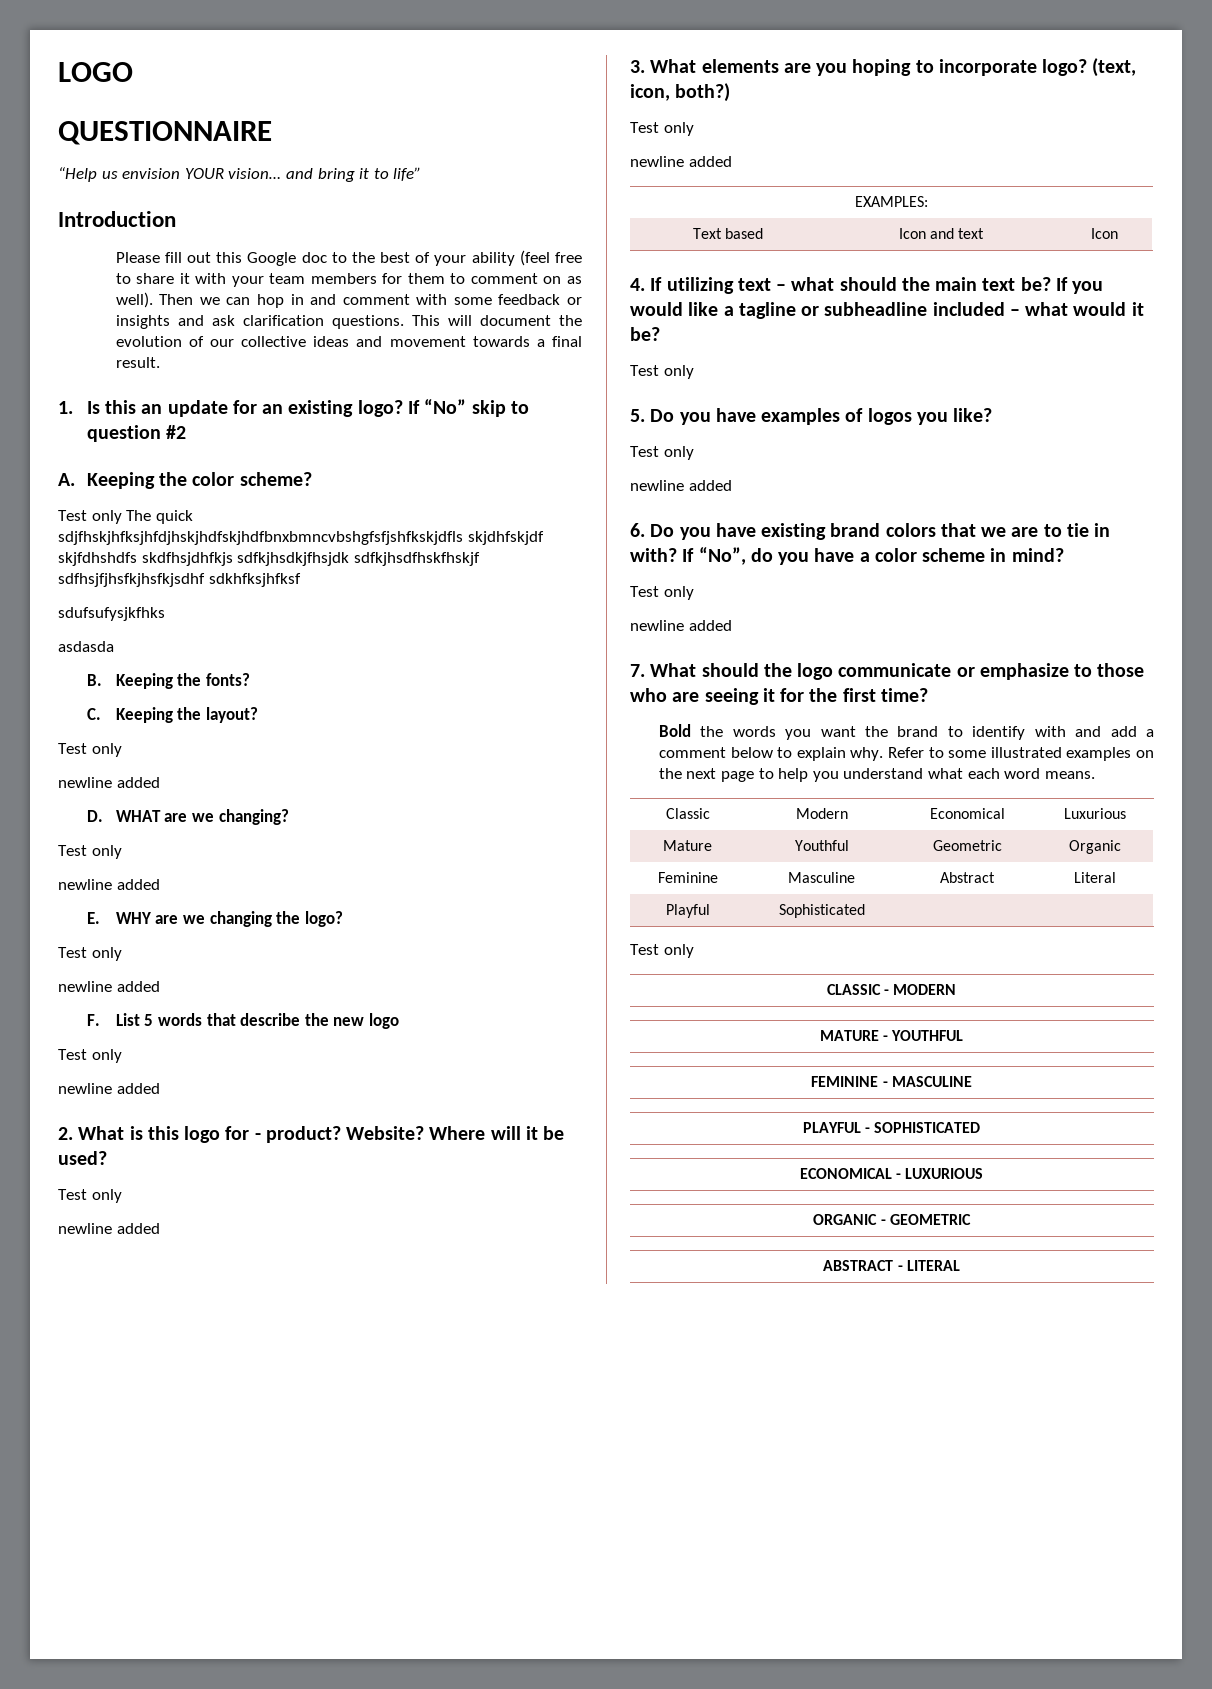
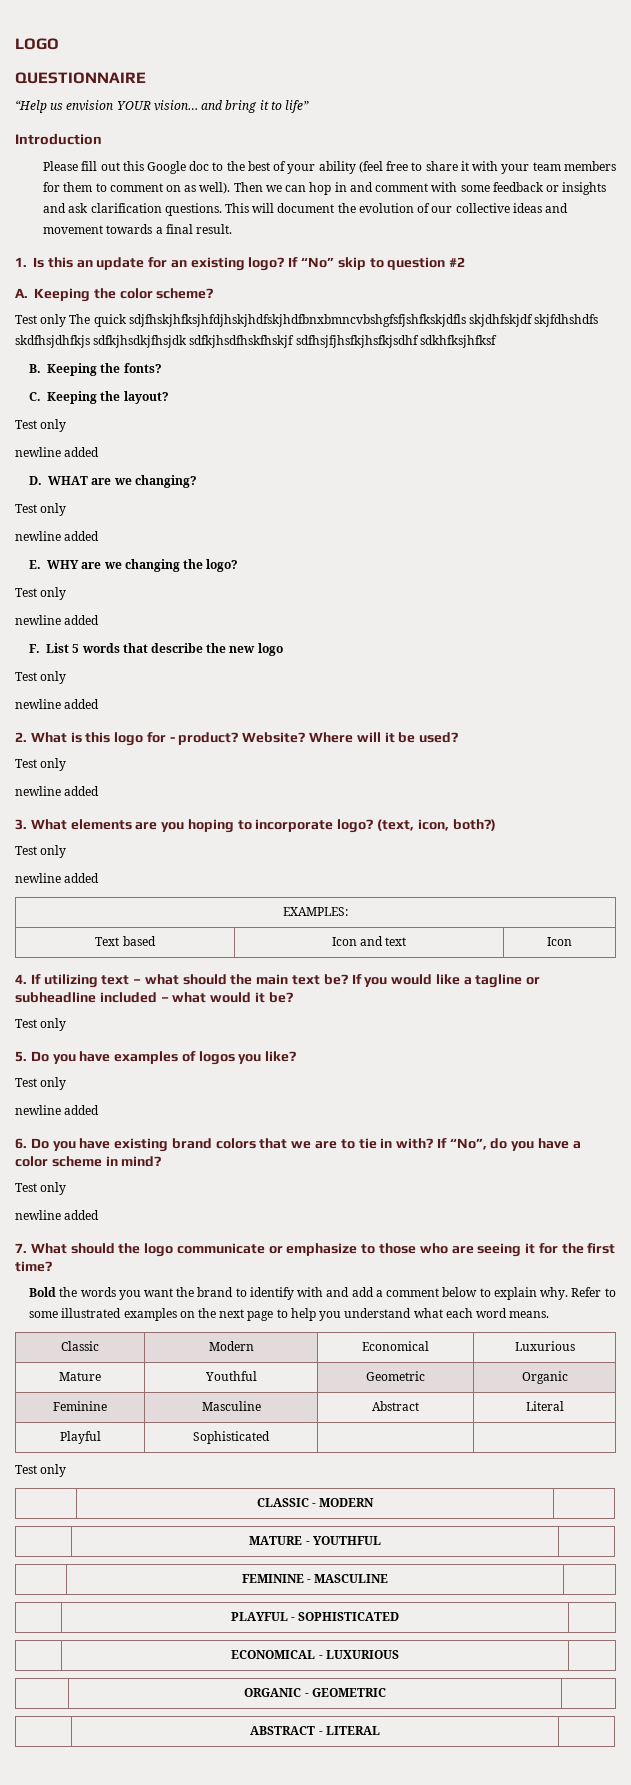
- sdufsufysjkfhks
- asdasda

